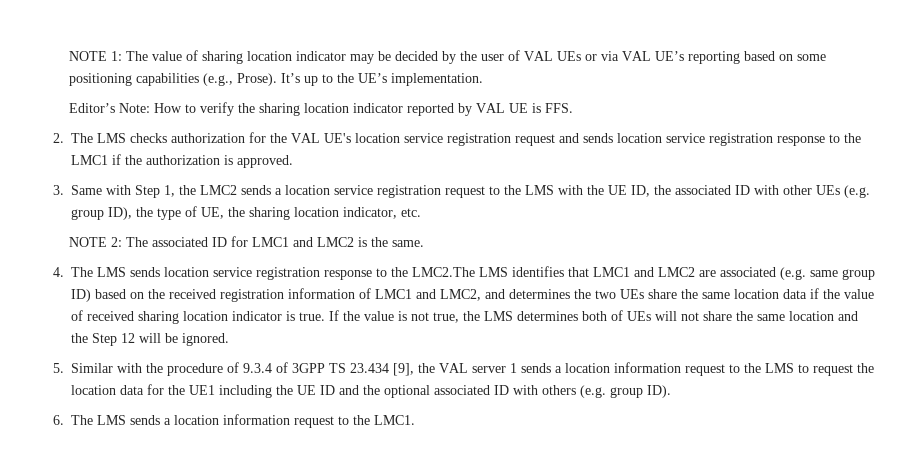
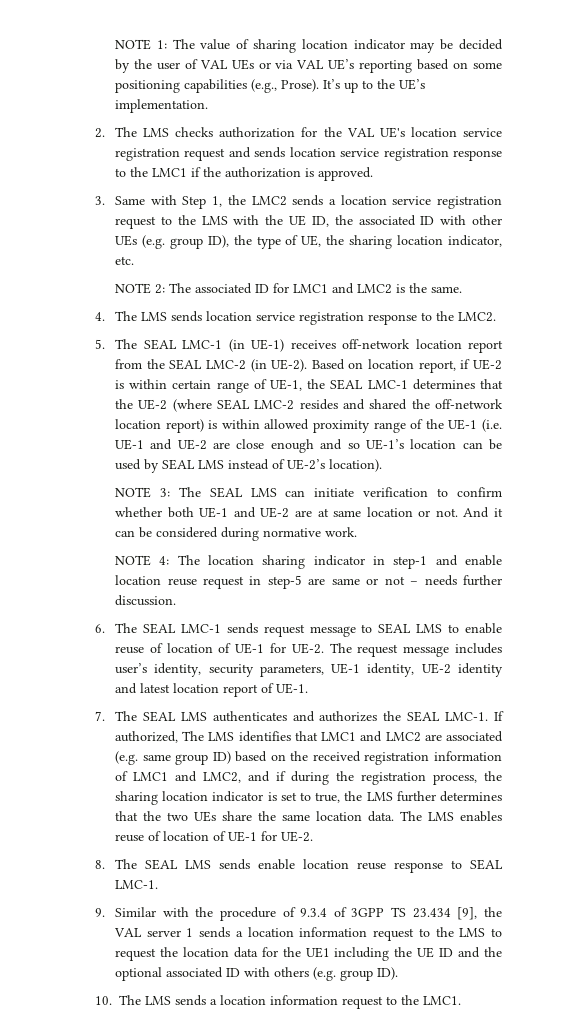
- Editor’s Note: How to verify the sharing location indicator reported by VAL UE is FFS.
- 4. The LMS sends location service registration response to the LMC2.The LMS identifies that LMC1 and LMC2 are associated (e.g. same group ID) based on the received registration information of LMC1 and LMC2, and determines the two UEs share the same location data if the value of received sharing location indicator is true. If the value is not true, the LMS determines both of UEs will not share the same location and the Step 12 will be ignored.
- 5. Similar with the procedure of 9.3.4 of 3GPP TS 23.434 [9], the VAL server 1 sends a location information request to the LMS to request the location data for the UE1 including the UE ID and the optional associated ID with others (e.g. group ID).
+ 4. The LMS sends location service registration response to the LMC2.
+ 5. The SEAL LMC-1 (in UE-1) receives off-network location report from the SEAL LMC-2 (in UE-2). Based on location report, if UE-2 is within certain range of UE-1, the SEAL LMC-1 determines that the UE-2 (where SEAL LMC-2 resides and shared the off-network location report) is within allowed proximity range of the UE-1 (i.e. UE-1 and UE-2 are close enough and so UE-1’s location can be used by SEAL LMS instead of UE-2’s location).
+ NOTE 3: The SEAL LMS can initiate verification to confirm whether both UE-1 and UE-2 are at same location or not. And it can be considered during normative work.
+ NOTE 4: The location sharing indicator in step-1 and enable location reuse request in step-5 are same or not – needs further discussion.
+ 6. The SEAL LMC-1 sends request message to SEAL LMS to enable reuse of location of UE-1 for UE-2. The request message includes user’s identity, security parameters, UE-1 identity, UE-2 identity and latest location report of UE-1.
+ 7. The SEAL LMS authenticates and authorizes the SEAL LMC-1. If authorized, The LMS identifies that LMC1 and LMC2 are associated (e.g. same group ID) based on the received registration information of LMC1 and LMC2, and if during the registration process, the sharing location indicator is set to true, the LMS further determines that the two UEs share the same location data. The LMS enables reuse of location of UE-1 for UE-2.
+ 8. The SEAL LMS sends enable location reuse response to SEAL LMC-1.
+ 9. Similar with the procedure of 9.3.4 of 3GPP TS 23.434 [9], the VAL server 1 sends a location information request to the LMS to request the location data for the UE1 including the UE ID and the optional associated ID with others (e.g. group ID).
- 6. The LMS sends a location information request to the LMC1.
+ 10. The LMS sends a location information request to the LMC1.

